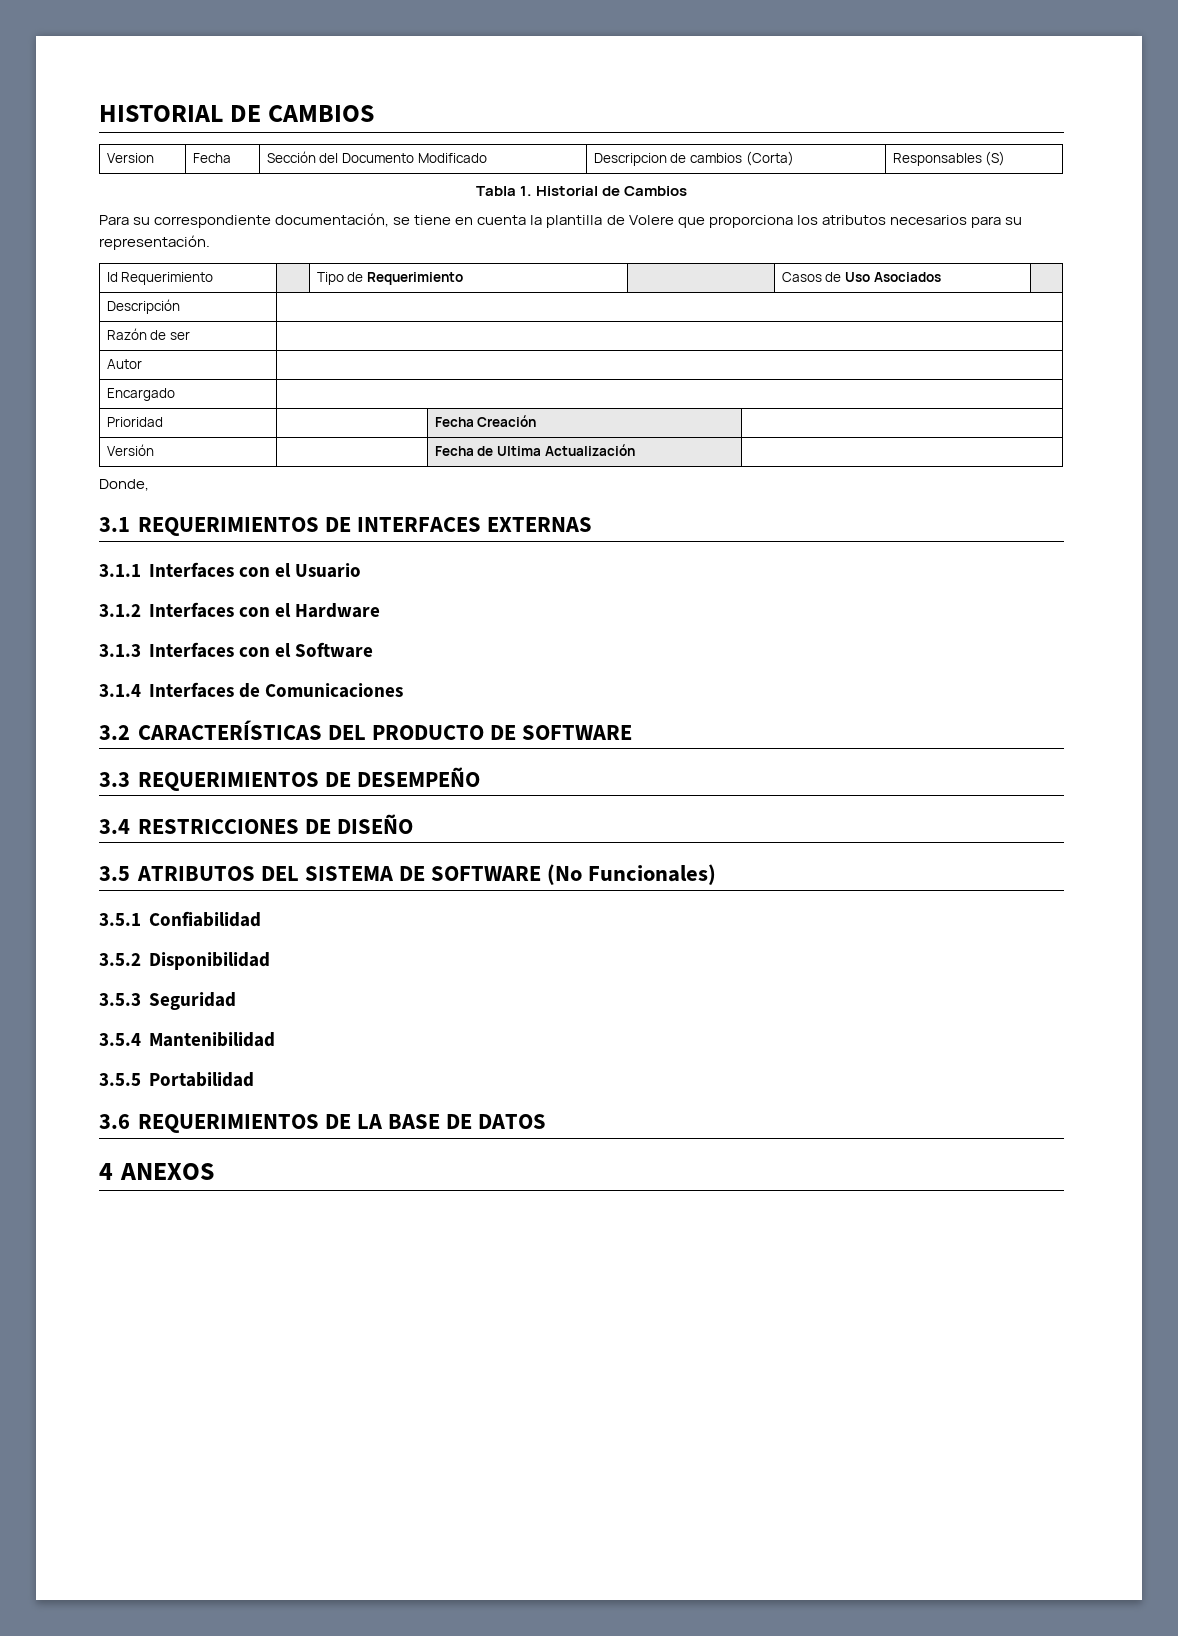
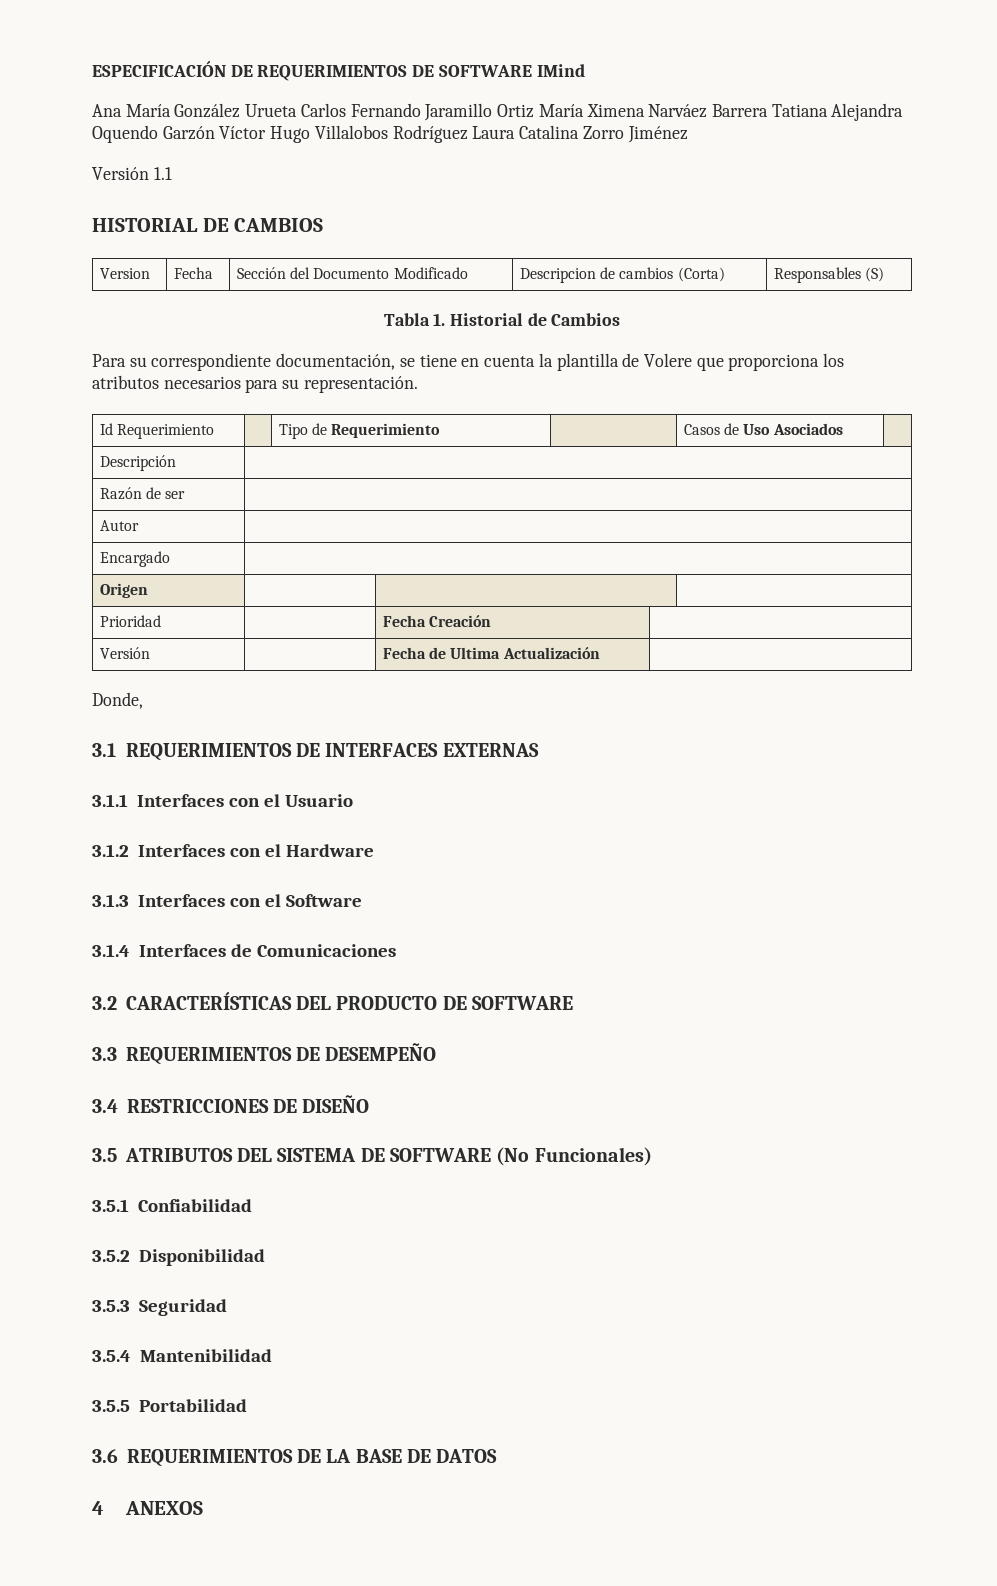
+ ESPECIFICACIÓN DE REQUERIMIENTOS DE SOFTWARE IMind
+ Ana María González Urueta Carlos Fernando Jaramillo Ortiz María Ximena Narváez Barrera Tatiana Alejandra Oquendo Garzón Víctor Hugo Villalobos Rodríguez Laura Catalina Zorro Jiménez
+ Versión 1.1
+ Origen | | |

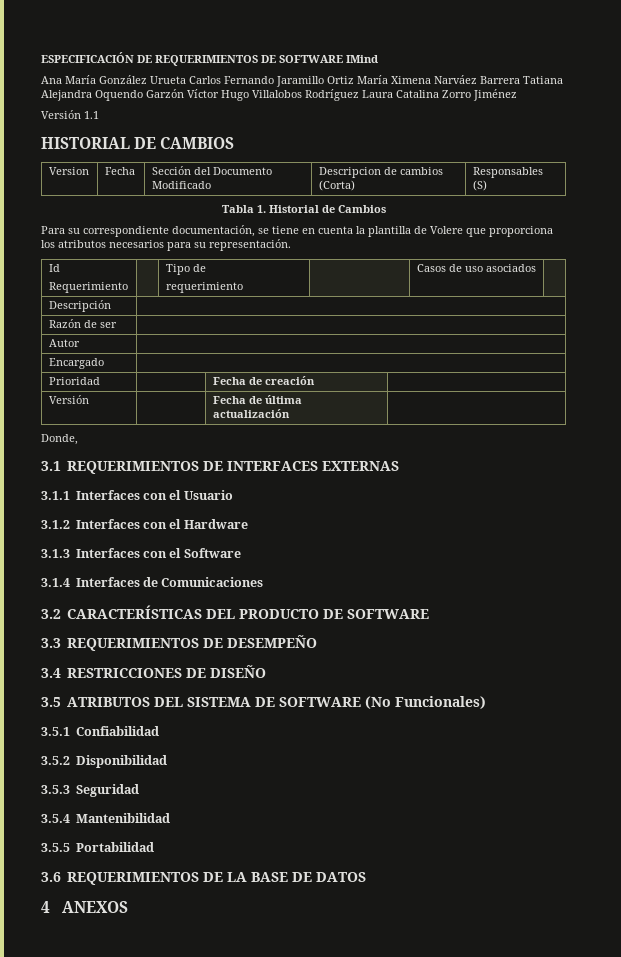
- Id Requerimiento | | Tipo de Requerimiento | | Casos de Uso Asociados |
+ Id
+ Requerimiento | | Tipo de
+ requerimiento | | Casos de uso asociados |
- Origen | | |
- Prioridad | | Fecha Creación |
+ Prioridad | | Fecha de creación |
- Versión | | Fecha de Ultima Actualización |
+ Versión | | Fecha de última actualización |

